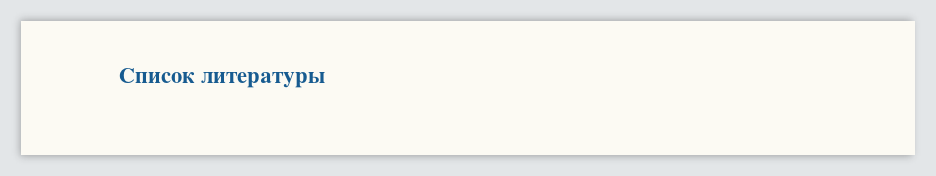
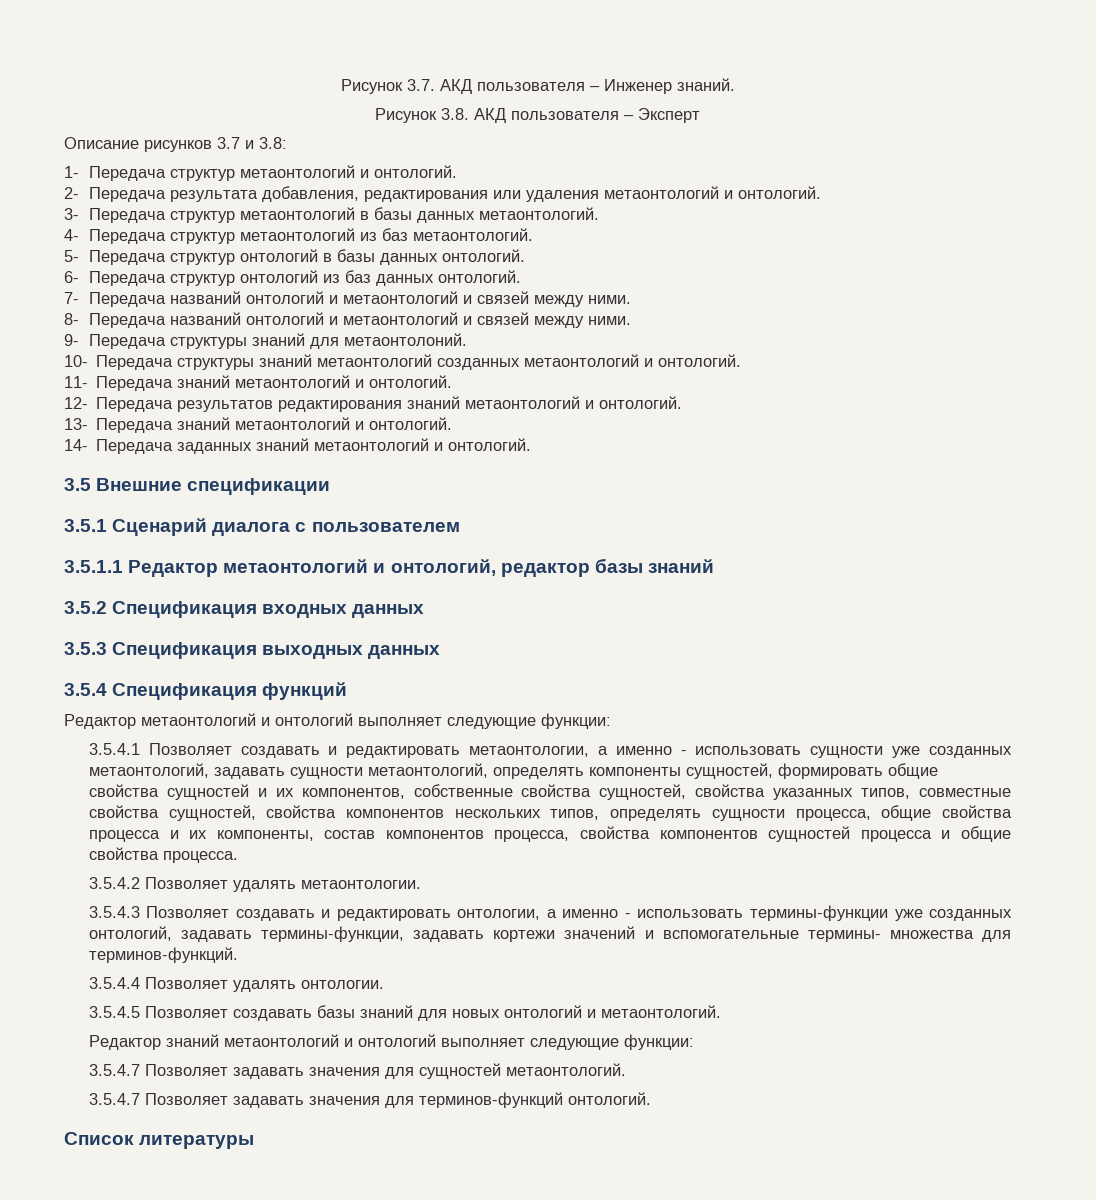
+ Рисунок 3.7. АКД пользователя – Инженер знаний.
+ Рисунок 3.8. АКД пользователя – Эксперт
+ Описание рисунков 3.7 и 3.8:
+ 1- Передача структур метаонтологий и онтологий.
+ 2- Передача результата добавления, редактирования или удаления метаонтологий и онтологий.
+ 3- Передача структур метаонтологий в базы данных метаонтологий.
+ 4- Передача структур метаонтологий из баз метаонтологий.
+ 5- Передача структур онтологий в базы данных онтологий.
+ 6- Передача структур онтологий из баз данных онтологий.
+ 7- Передача названий онтологий и метаонтологий и связей между ними.
+ 8- Передача названий онтологий и метаонтологий и связей между ними.
+ 9- Передача структуры знаний для метаонтолоний.
+ 10- Передача структуры знаний метаонтологий созданных метаонтологий и онтологий.
+ 11- Передача знаний метаонтологий и онтологий.
+ 12- Передача результатов редактирования знаний метаонтологий и онтологий.
+ 13- Передача знаний метаонтологий и онтологий.
+ 14- Передача заданных знаний метаонтологий и онтологий.
+ 3.5 Внешние спецификации
+ 3.5.1 Сценарий диалога с пользователем
+ 3.5.1.1 Редактор метаонтологий и онтологий, редактор базы знаний
+ 3.5.2 Спецификация входных данных
+ 3.5.3 Спецификация выходных данных
+ 3.5.4 Спецификация функций
+ Редактор метаонтологий и онтологий выполняет следующие функции:
+ 3.5.4.1 Позволяет создавать и редактировать метаонтологии, а именно - использовать сущности уже созданных метаонтологий, задавать сущности метаонтологий, определять компоненты сущностей, формировать общие свойства сущностей и их компонентов, собственные свойства сущностей, свойства указанных типов, совместные свойства сущностей, свойства компонентов нескольких типов, определять сущности процесса, общие свойства процесса и их компоненты, состав компонентов процесса, свойства компонентов сущностей процесса и общие свойства процесса.
+ 3.5.4.2 Позволяет удалять метаонтологии.
+ 3.5.4.3 Позволяет создавать и редактировать онтологии, а именно - использовать термины-функции уже созданных онтологий, задавать термины-функции, задавать кортежи значений и вспомогательные термины- множества для терминов-функций.
+ 3.5.4.4 Позволяет удалять онтологии.
+ 3.5.4.5 Позволяет создавать базы знаний для новых онтологий и метаонтологий.
+ Редактор знаний метаонтологий и онтологий выполняет следующие функции:
+ 3.5.4.7 Позволяет задавать значения для сущностей метаонтологий.
+ 3.5.4.7 Позволяет задавать значения для терминов-функций онтологий.

